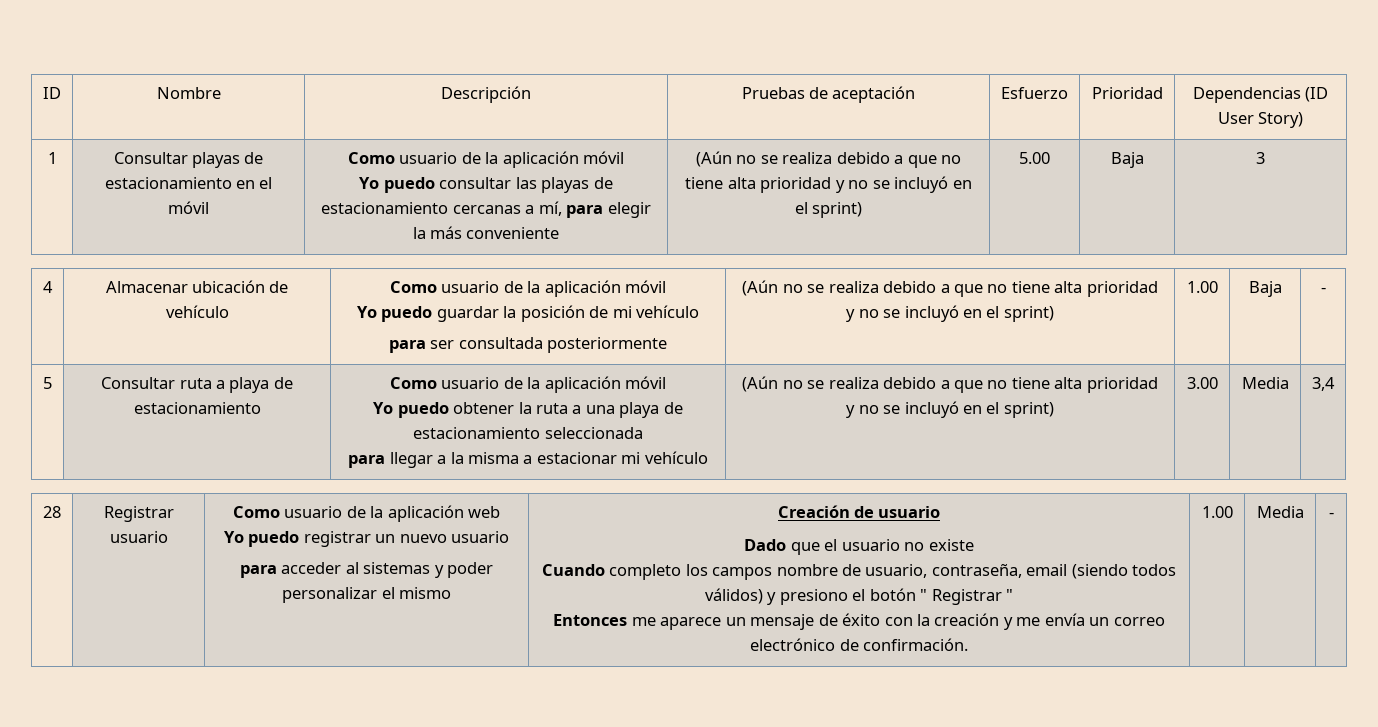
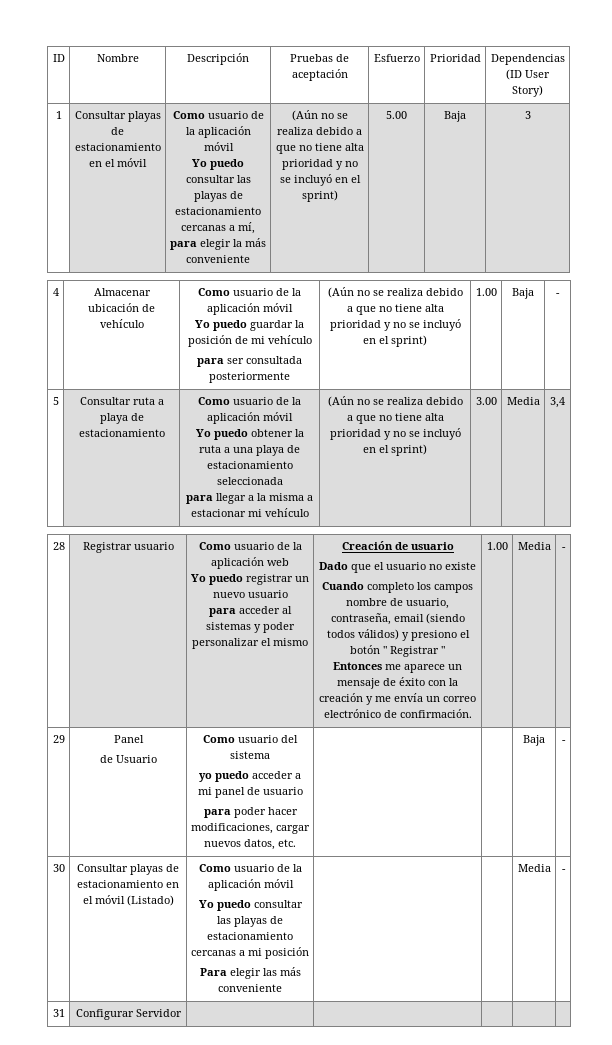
+ 29 | Panel
+ de Usuario | Como usuario del sistema
+ yo puedo acceder a mi panel de usuario
+ para poder hacer modificaciones, cargar nuevos datos, etc. | | | Baja | -
+ 30 | Consultar playas de estacionamiento en el móvil (Listado) | Como usuario de la aplicación móvil
+ Yo puedo consultar las playas de estacionamiento cercanas a mi posición
+ Para elegir las más conveniente | | | Media | -
+ 31 | Configurar Servidor | | | | |

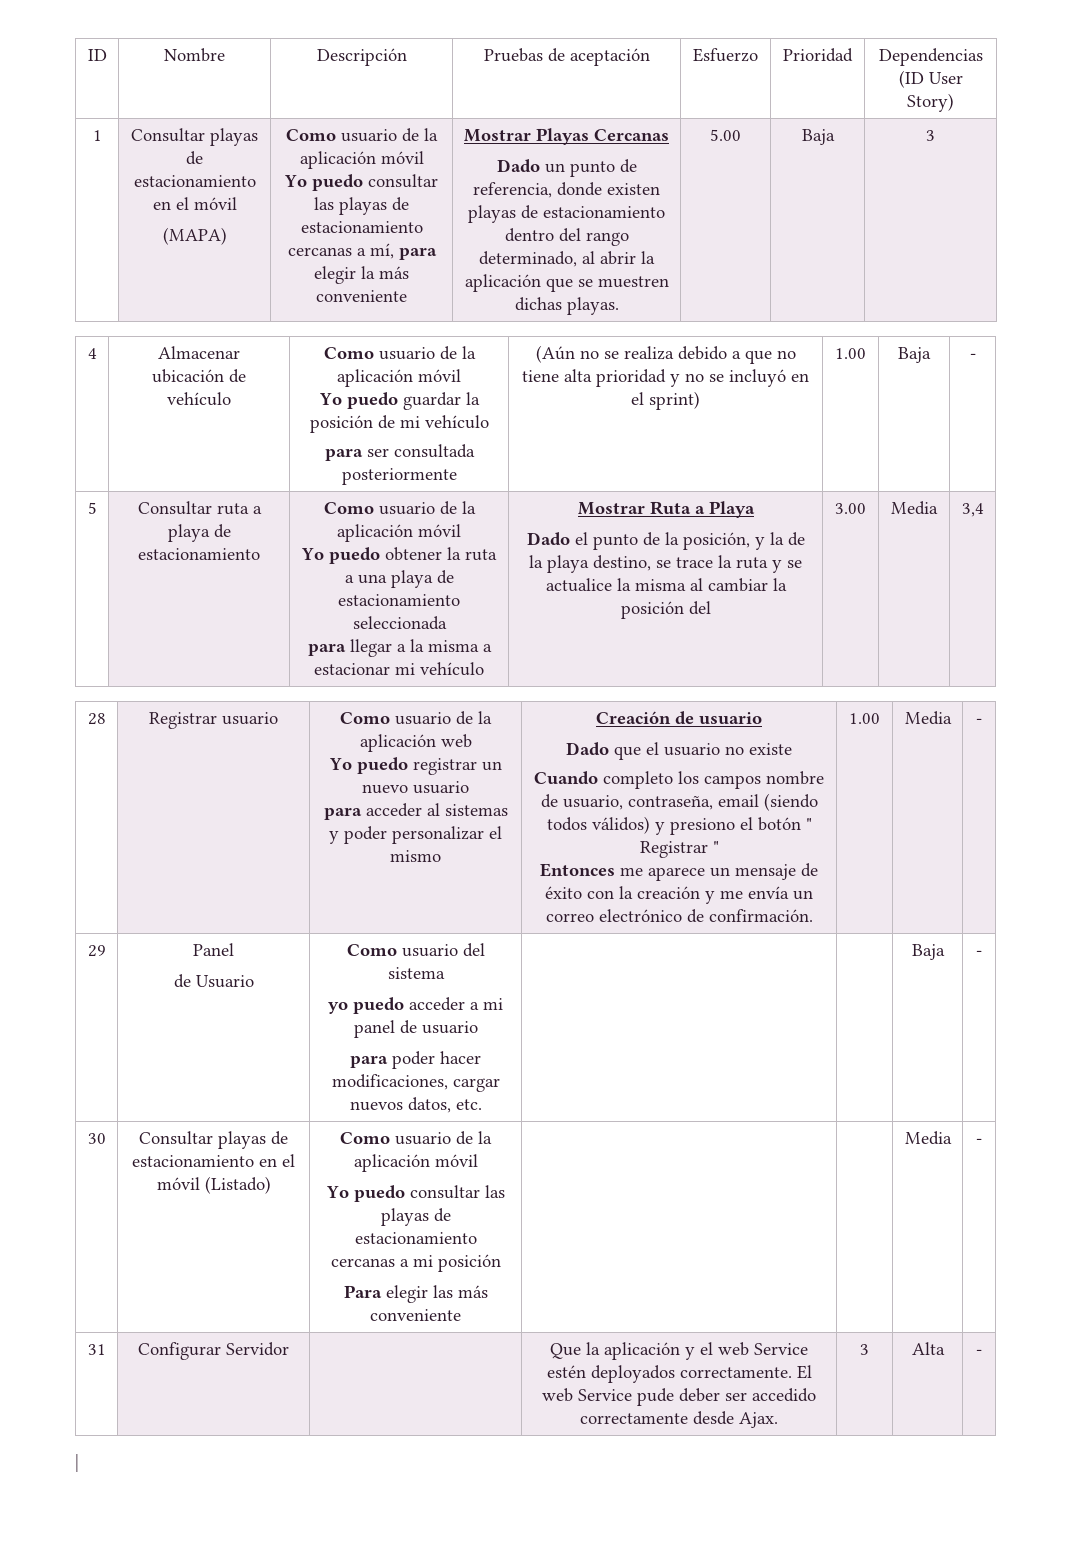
+ (MAPA)
- Yo puedo consultar las playas de estacionamiento cercanas a mí, para elegir la más conveniente | (Aún no se realiza debido a que no tiene alta prioridad y no se incluyó en el sprint)
+ Yo puedo consultar las playas de estacionamiento cercanas a mí, para elegir la más conveniente | Mostrar Playas Cercanas
+ Dado un punto de referencia, donde existen playas de estacionamiento dentro del rango determinado, al abrir la aplicación que se muestren dichas playas.
- para llegar a la misma a estacionar mi vehículo | (Aún no se realiza debido a que no tiene alta prioridad y no se incluyó en el sprint)
+ para llegar a la misma a estacionar mi vehículo | Mostrar Ruta a Playa
+ Dado el punto de la posición, y la de la playa destino, se trace la ruta y se actualice la misma al cambiar la posición del
- 31 | Configurar Servidor | | | | |
+ 31 | Configurar Servidor | | Que la aplicación y el web Service estén deployados correctamente. El web Service pude deber ser accedido correctamente desde Ajax. | 3 | Alta | -
+ |

